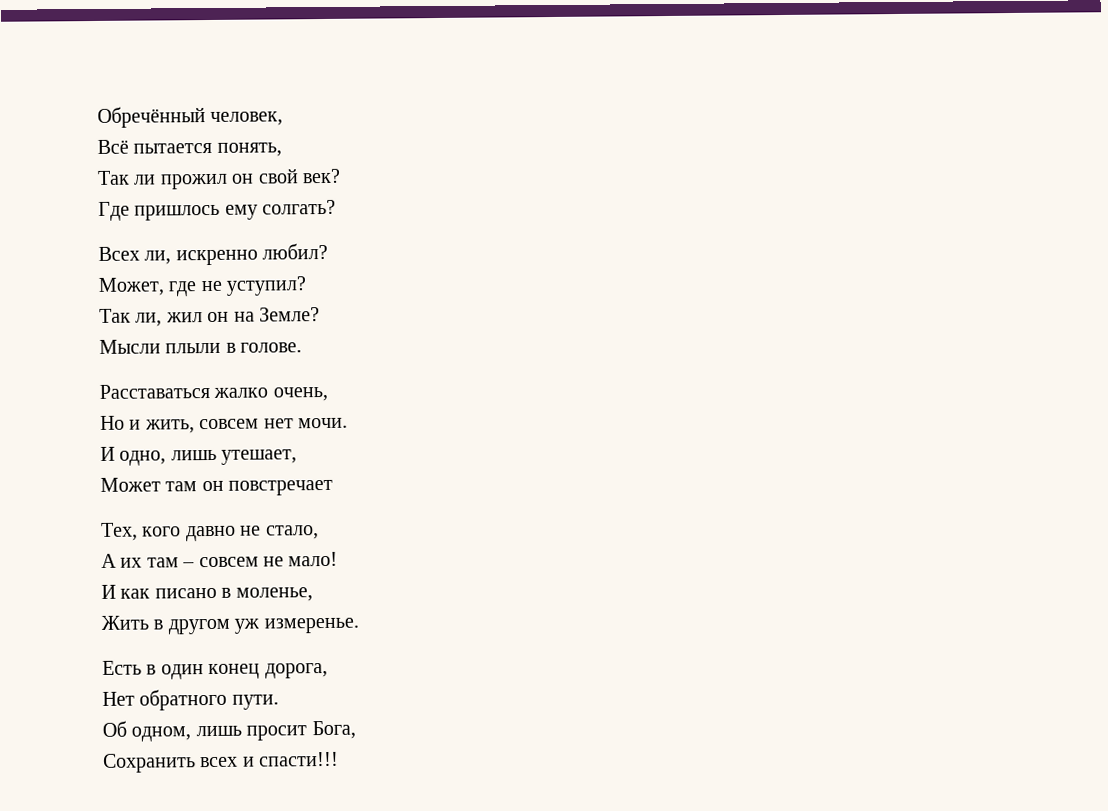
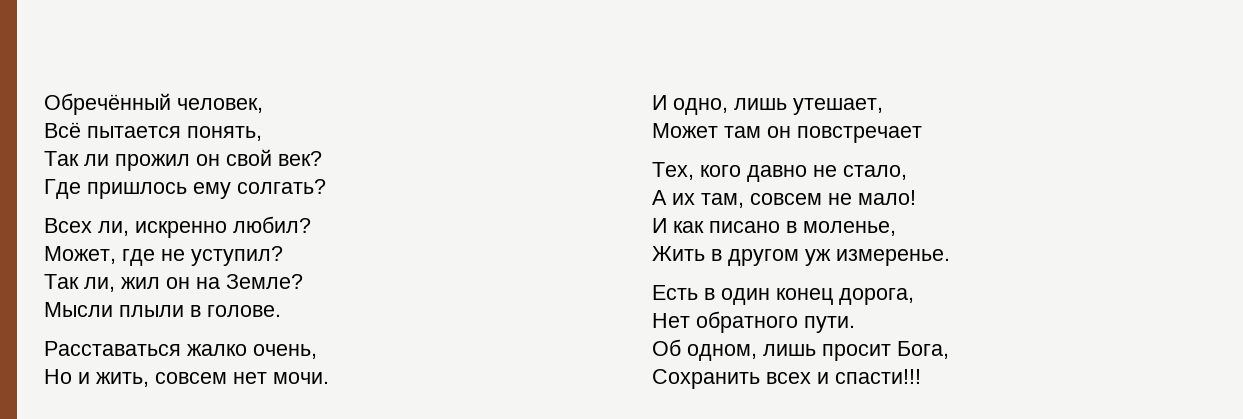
- А их там – совсем не мало!
+ А их там, совсем не мало!

